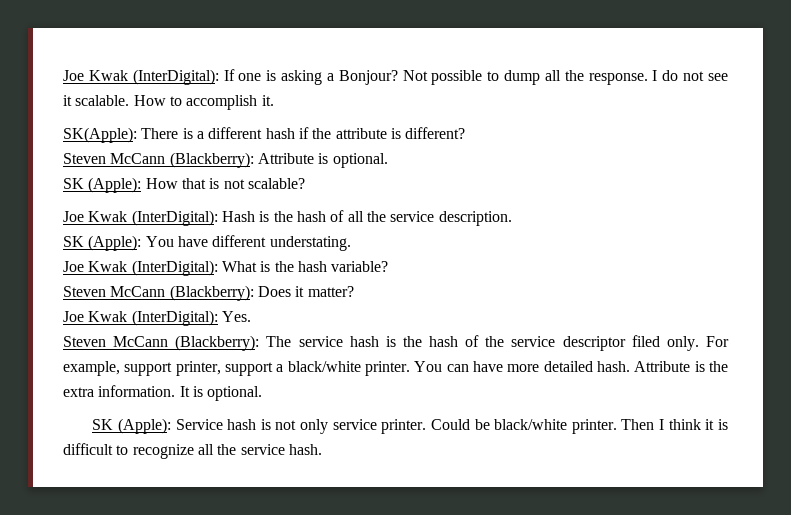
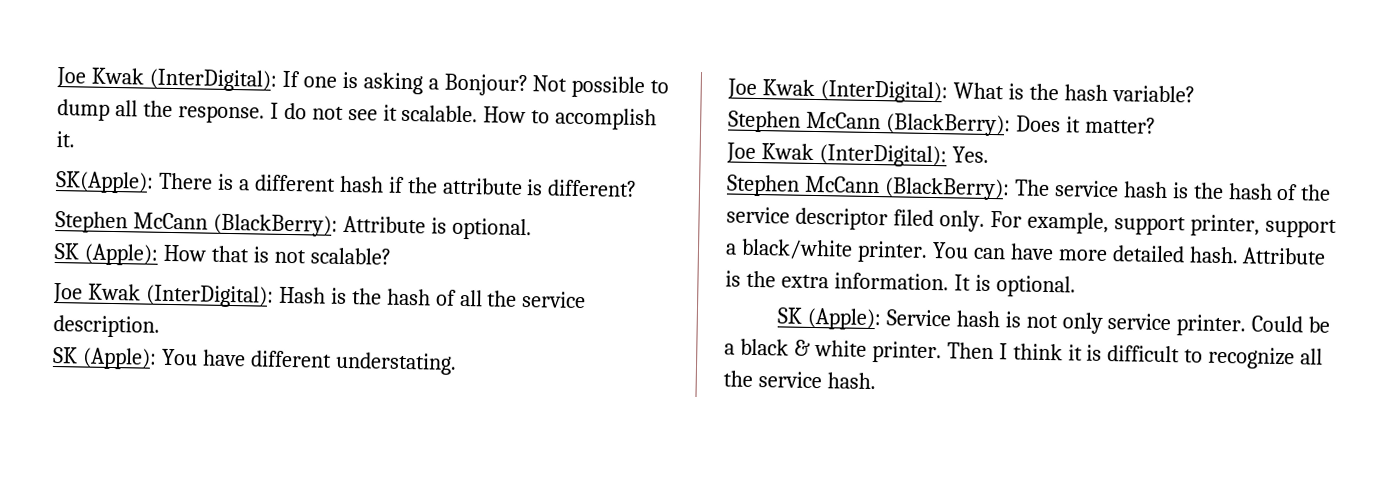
- Steven McCann (Blackberry): Attribute is optional.
+ Stephen McCann (BlackBerry): Attribute is optional.
- Steven McCann (Blackberry): Does it matter?
+ Stephen McCann (BlackBerry): Does it matter?
- Steven McCann (Blackberry): The service hash is the hash of the service descriptor filed only.
+ Stephen McCann (BlackBerry): The service hash is the hash of the service descriptor filed only.
- Could be black/white printer.
+ Could be a black & white printer.

